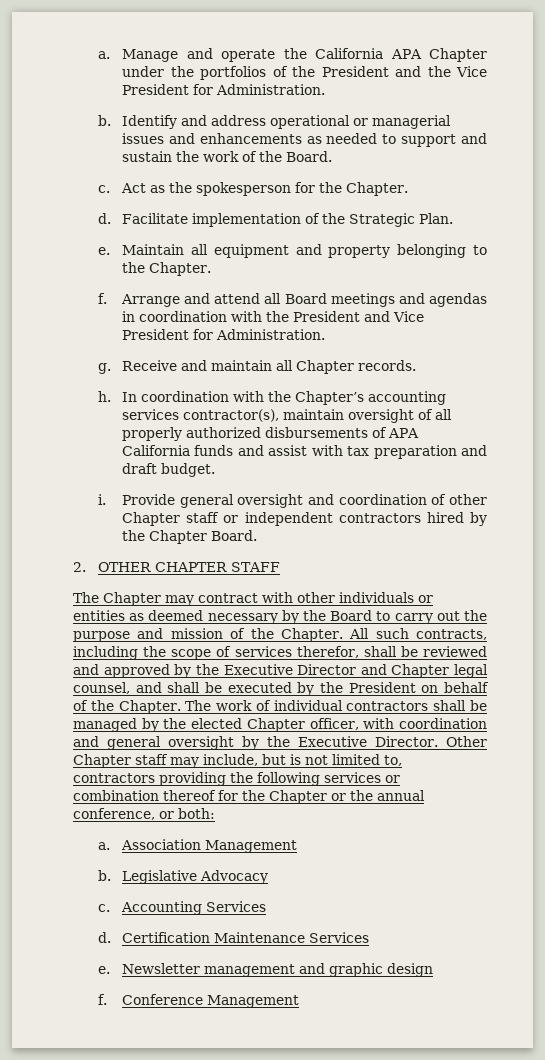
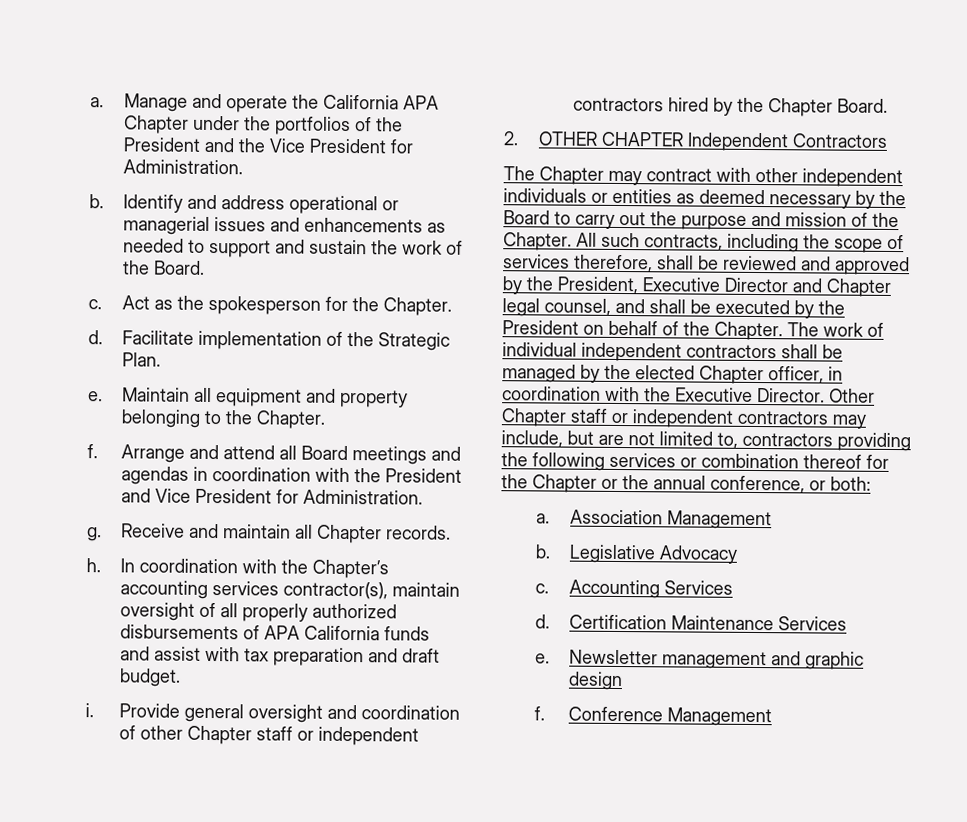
- 2. OTHER CHAPTER STAFF
+ 2. OTHER CHAPTER Independent Contractors
- The Chapter may contract with other individuals or entities as deemed necessary by the Board to carry out the purpose and mission of the Chapter.
+ The Chapter may contract with other independent individuals or entities as deemed necessary by the Board to carry out the purpose and mission of the Chapter.
- All such contracts, including the scope of services therefor, shall be reviewed and approved by the Executive Director and Chapter legal counsel, and shall be executed by the President on behalf of the Chapter.
+ All such contracts, including the scope of services therefore, shall be reviewed and approved by the President, Executive Director and Chapter legal counsel, and shall be executed by the President on behalf of the Chapter.
- The work of individual contractors shall be managed by the elected Chapter officer, with coordination and general oversight by the Executive Director.
+ The work of individual independent contractors shall be managed by the elected Chapter officer, in coordination with the Executive Director.
- Other Chapter staff may include, but is not limited to, contractors providing the following services or combination thereof for the Chapter or the annual conference, or both:
+ Other Chapter staff or independent contractors may include, but are not limited to, contractors providing the following services or combination thereof for the Chapter or the annual conference, or both:

